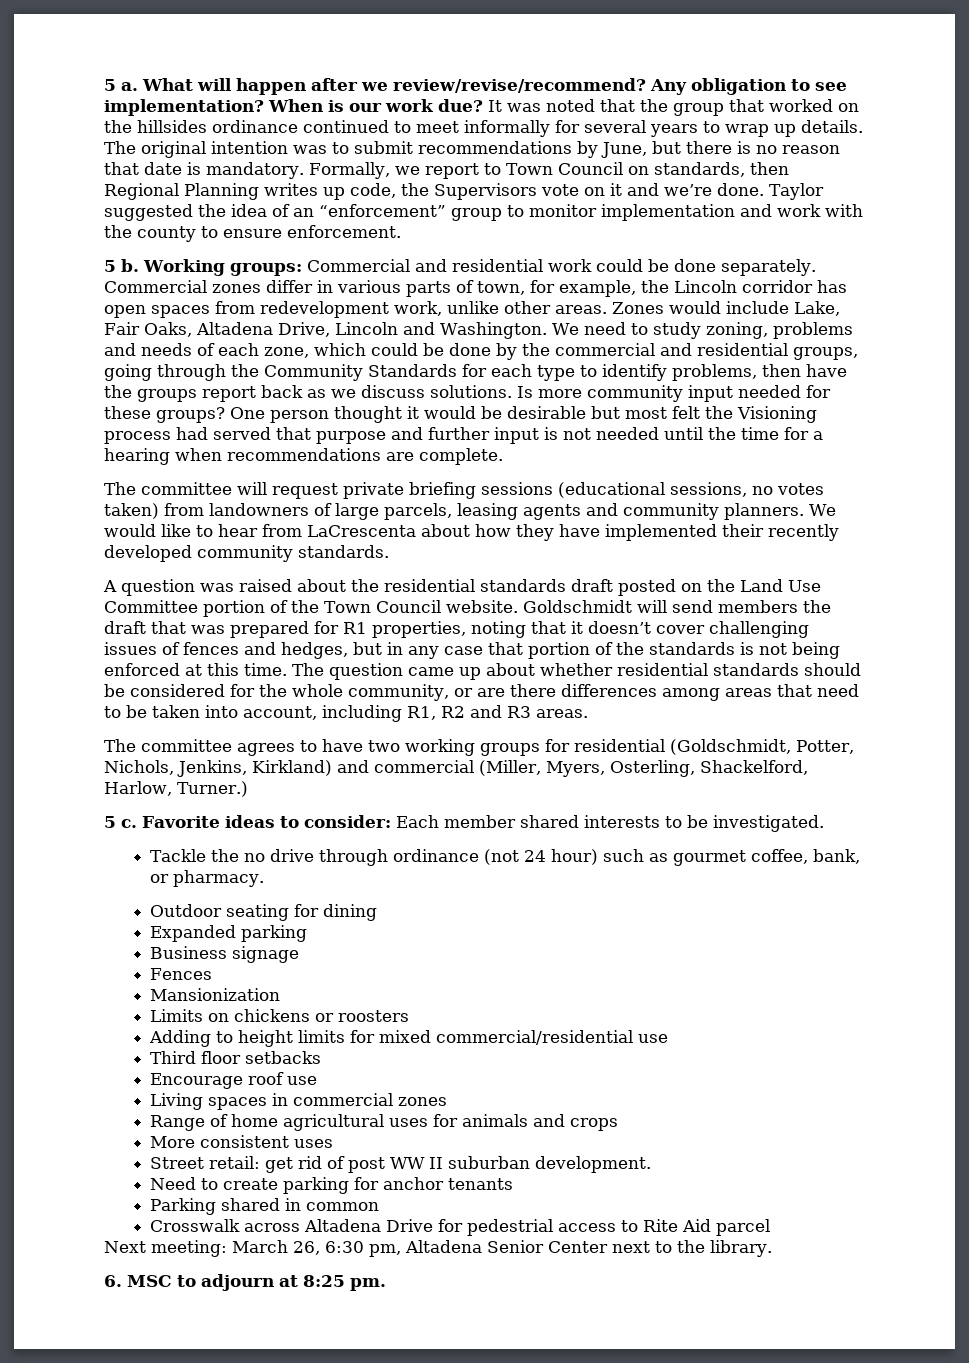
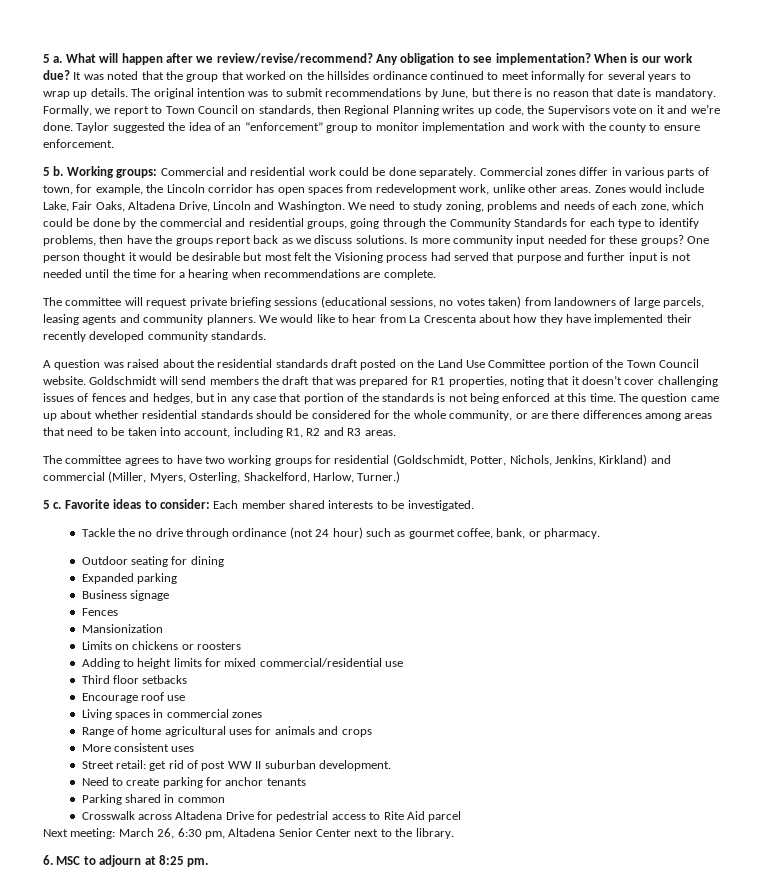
- We would like to hear from LaCrescenta about how they have implemented their recently developed community standards.
+ We would like to hear from La Crescenta about how they have implemented their recently developed community standards.

